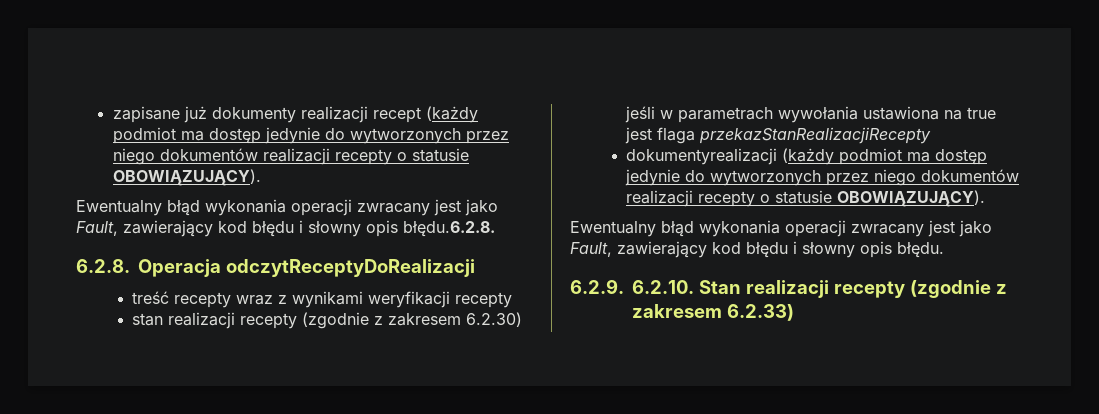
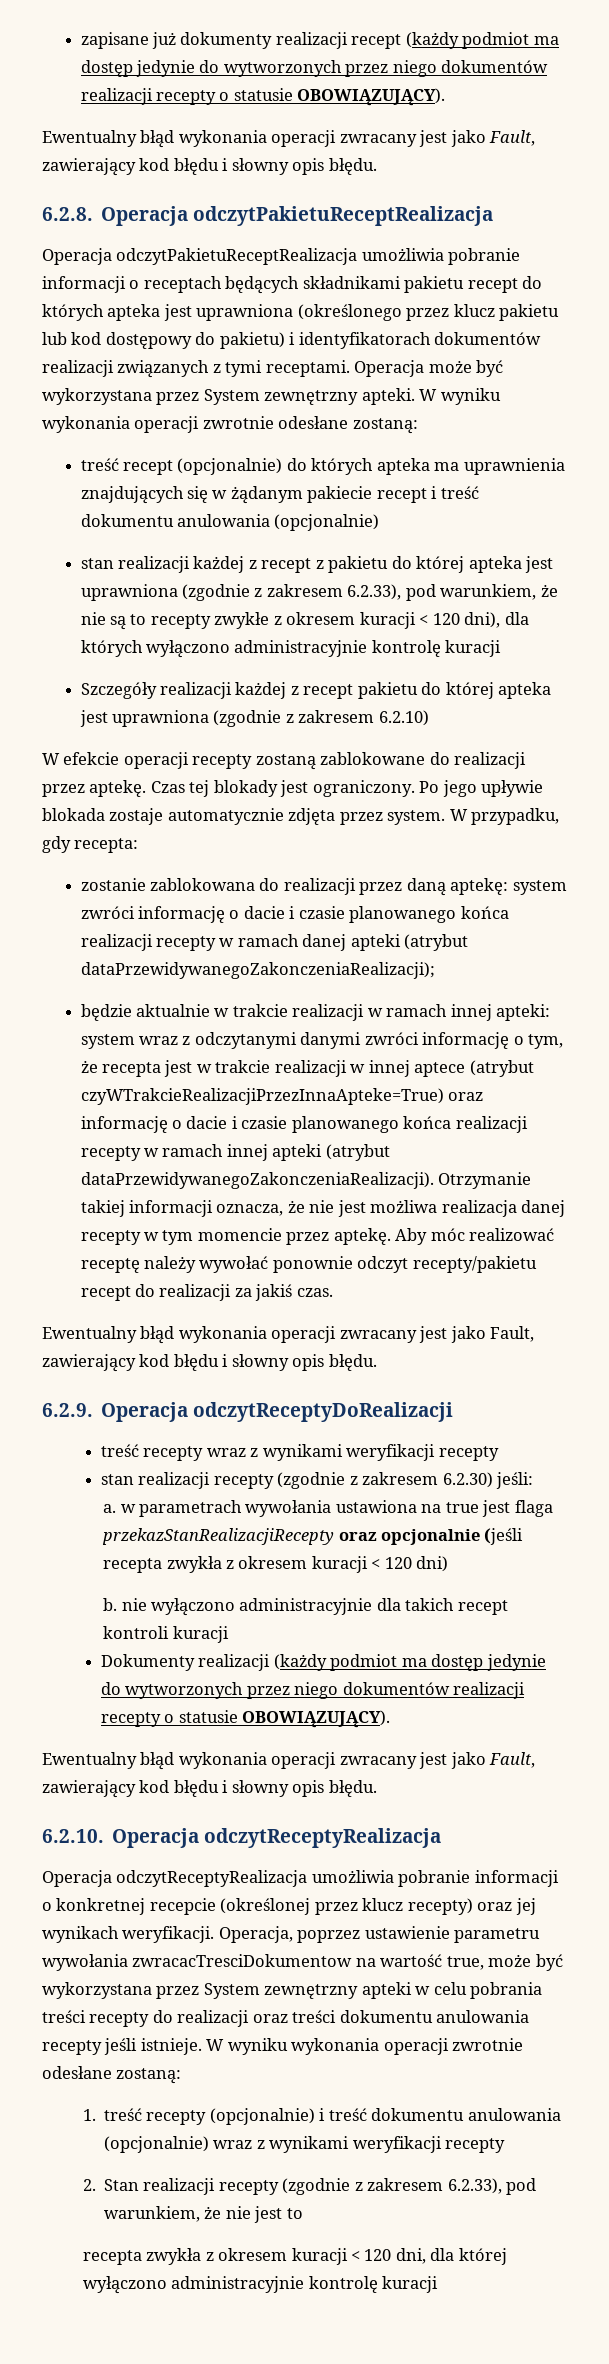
  zapisane już dokumenty realizacji recept (każdy podmiot ma dostęp jedynie do wytworzonych przez niego dokumentów realizacji recepty o statusie OBOWIĄZUJĄCY).
- Ewentualny błąd wykonania operacji zwracany jest jako Fault, zawierający kod błędu i słowny opis błędu.6.2.8.
- 6.2.8. Operacja odczytReceptyDoRealizacji
+ Ewentualny błąd wykonania operacji zwracany jest jako Fault, zawierający kod błędu i słowny opis błędu.
+ 6.2.8. Operacja odczytPakietuReceptRealizacja
+ Operacja odczytPakietuReceptRealizacja umożliwia pobranie informacji o receptach będących składnikami pakietu recept do których apteka jest uprawniona (określonego przez klucz pakietu lub kod dostępowy do pakietu) i identyfikatorach dokumentów realizacji związanych z tymi receptami. Operacja może być wykorzystana przez System zewnętrzny apteki. W wyniku wykonania operacji zwrotnie odesłane zostaną:
+ treść recept (opcjonalnie) do których apteka ma uprawnienia znajdujących się w żądanym pakiecie recept i treść dokumentu anulowania (opcjonalnie)
+ stan realizacji każdej z recept z pakietu do której apteka jest uprawniona (zgodnie z zakresem 6.2.33), pod warunkiem, że nie są to recepty zwykłe z okresem kuracji < 120 dni), dla których wyłączono administracyjnie kontrolę kuracji
+ Szczegóły realizacji każdej z recept pakietu do której apteka jest uprawniona (zgodnie z zakresem 6.2.10)
+ W efekcie operacji recepty zostaną zablokowane do realizacji przez aptekę. Czas tej blokady jest ograniczony. Po jego upływie blokada zostaje automatycznie zdjęta przez system. W przypadku, gdy recepta:
+ zostanie zablokowana do realizacji przez daną aptekę: system zwróci informację o dacie i czasie planowanego końca realizacji recepty w ramach danej apteki (atrybut dataPrzewidywanegoZakonczeniaRealizacji);
+ będzie aktualnie w trakcie realizacji w ramach innej apteki: system wraz z odczytanymi danymi zwróci informację o tym, że recepta jest w trakcie realizacji w innej aptece (atrybut czyWTrakcieRealizacjiPrzezInnaApteke=True) oraz informację o dacie i czasie planowanego końca realizacji recepty w ramach innej apteki (atrybut dataPrzewidywanegoZakonczeniaRealizacji). Otrzymanie takiej informacji oznacza, że nie jest możliwa realizacja danej recepty w tym momencie przez aptekę. Aby móc realizować receptę należy wywołać ponownie odczyt recepty/pakietu recept do realizacji za jakiś czas.
+ Ewentualny błąd wykonania operacji zwracany jest jako Fault, zawierający kod błędu i słowny opis błędu.
+ 6.2.9. Operacja odczytReceptyDoRealizacji
- stan realizacji recepty (zgodnie z zakresem 6.2.30) jeśli w parametrach wywołania ustawiona na true jest flaga przekazStanRealizacjiRecepty
- dokumentyrealizacji (każdy podmiot ma dostęp jedynie do wytworzonych przez niego dokumentów realizacji recepty o statusie OBOWIĄZUJĄCY).
+ stan realizacji recepty (zgodnie z zakresem 6.2.30) jeśli:
+ a. w parametrach wywołania ustawiona na true jest flaga przekazStanRealizacjiRecepty oraz opcjonalnie (jeśli recepta zwykła z okresem kuracji < 120 dni)
+ b. nie wyłączono administracyjnie dla takich recept kontroli kuracji
+ Dokumenty realizacji (każdy podmiot ma dostęp jedynie do wytworzonych przez niego dokumentów realizacji recepty o statusie OBOWIĄZUJĄCY).
- 6.2.9. 6.2.10. Stan realizacji recepty (zgodnie z zakresem 6.2.33)
+ 6.2.10. Operacja odczytReceptyRealizacja
+ Operacja odczytReceptyRealizacja umożliwia pobranie informacji o konkretnej recepcie (określonej przez klucz recepty) oraz jej wynikach weryfikacji. Operacja, poprzez ustawienie parametru wywołania zwracacTresciDokumentow na wartość true, może być wykorzystana przez System zewnętrzny apteki w celu pobrania treści recepty do realizacji oraz treści dokumentu anulowania recepty jeśli istnieje. W wyniku wykonania operacji zwrotnie odesłane zostaną:
+ 1. treść recepty (opcjonalnie) i treść dokumentu anulowania (opcjonalnie) wraz z wynikami weryfikacji recepty
+ 2. Stan realizacji recepty (zgodnie z zakresem 6.2.33), pod warunkiem, że nie jest to
+ recepta zwykła z okresem kuracji < 120 dni, dla której wyłączono administracyjnie kontrolę kuracji

